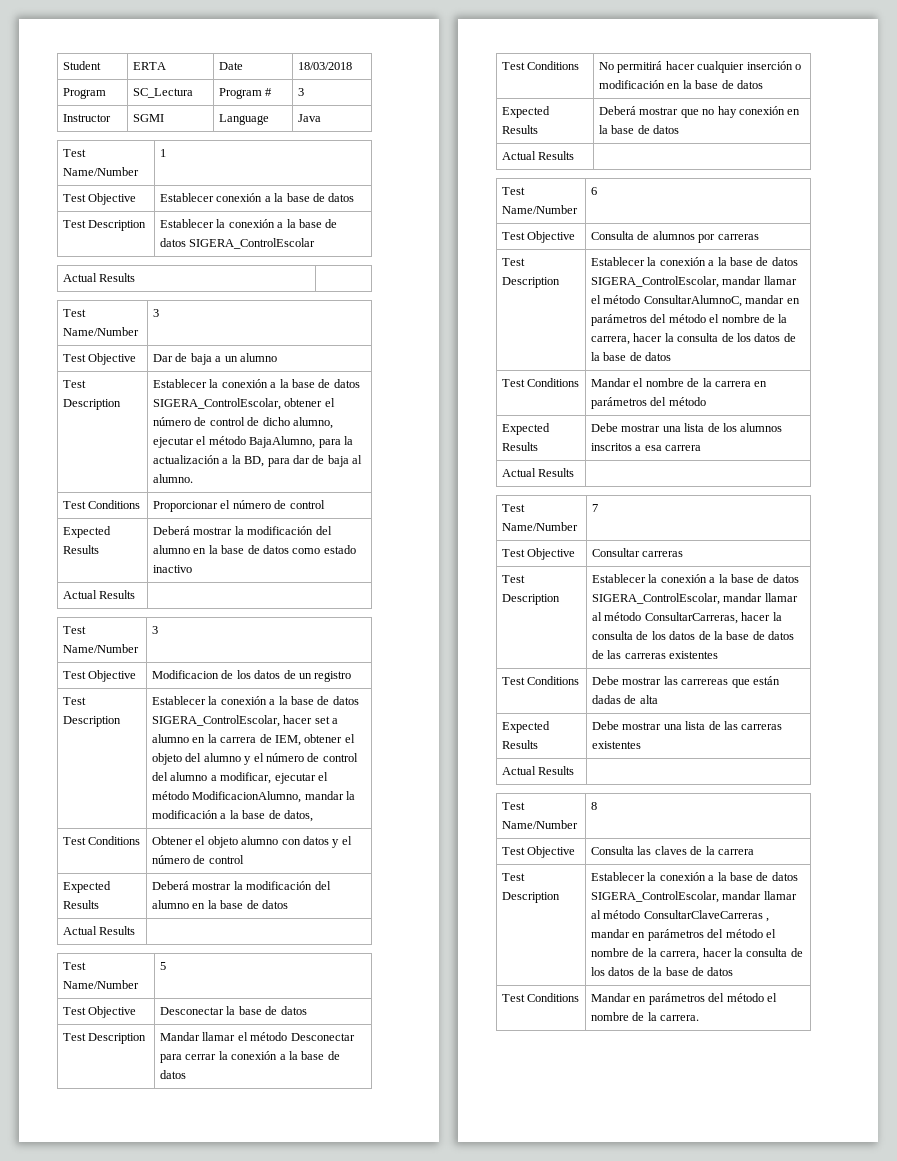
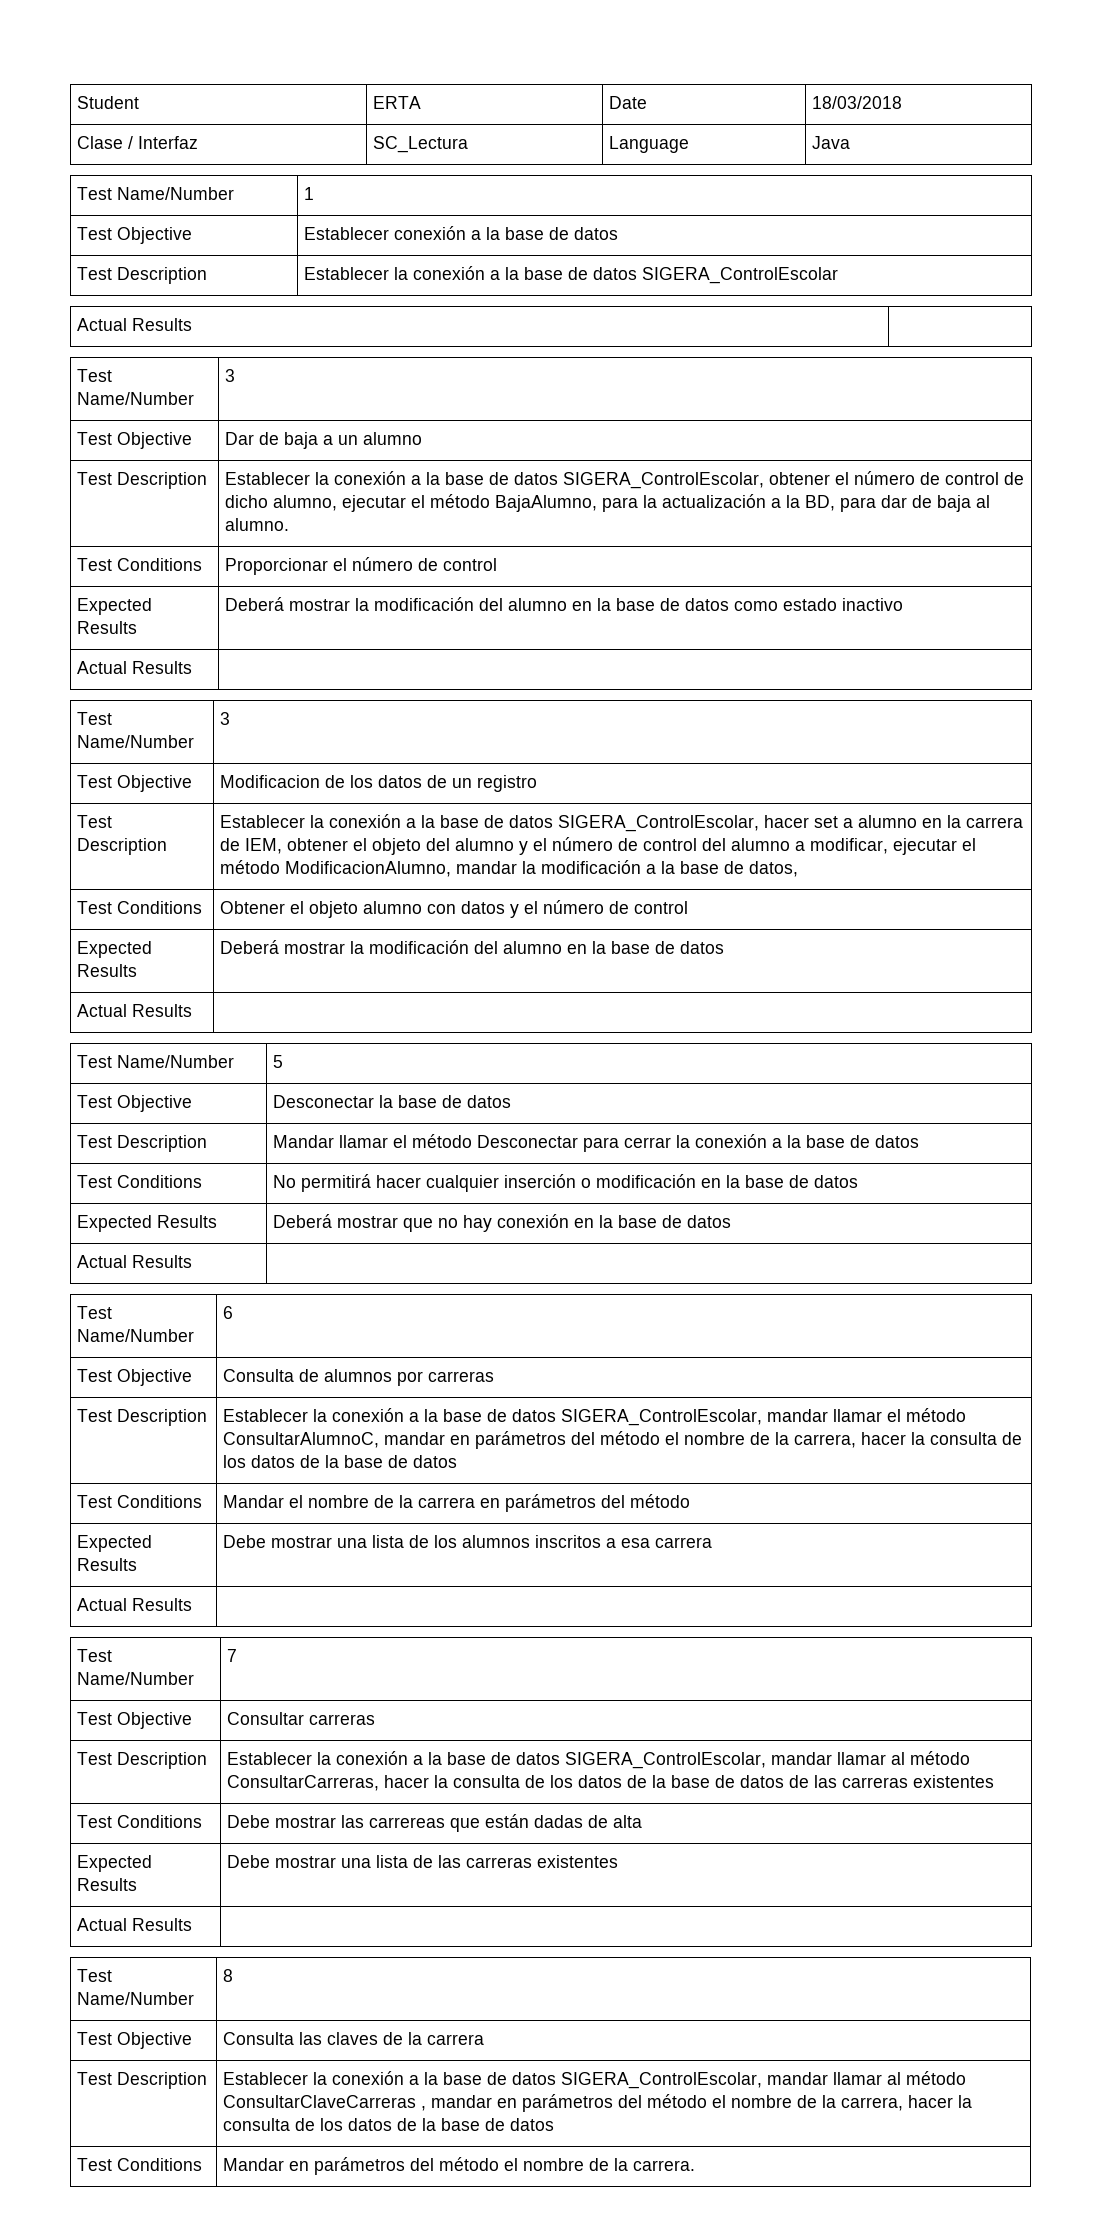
- Program | SC_Lectura | Program # | 3
- Instructor | SGMI | Language | Java
+ Clase / Interfaz | SC_Lectura | Language | Java

